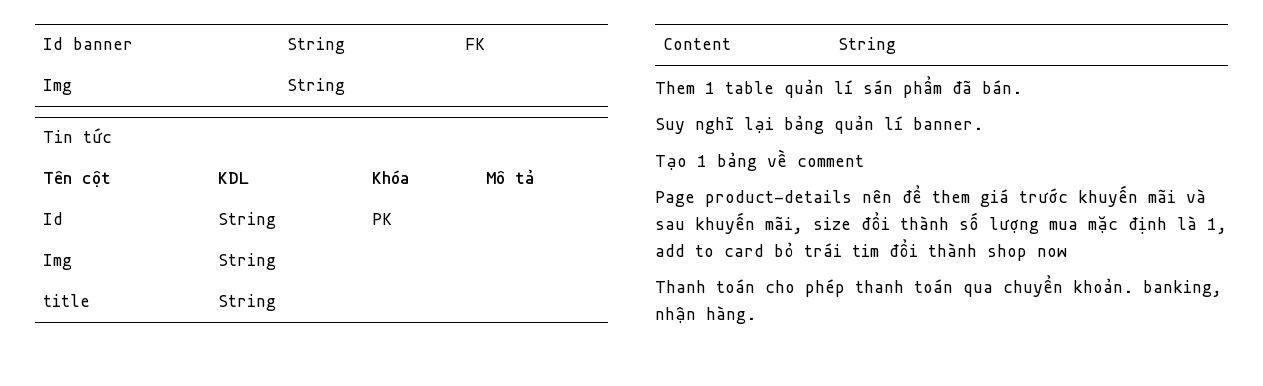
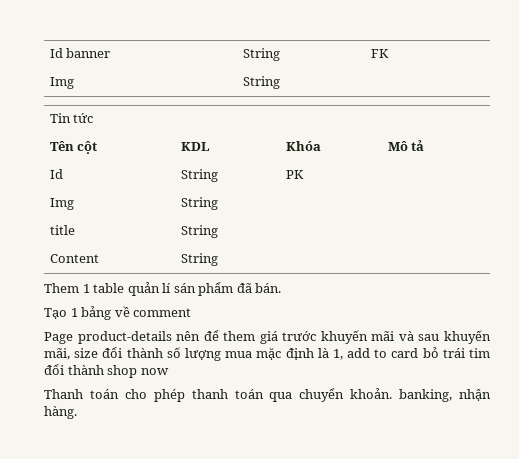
- Suy nghĩ lại bảng quản lí banner.

